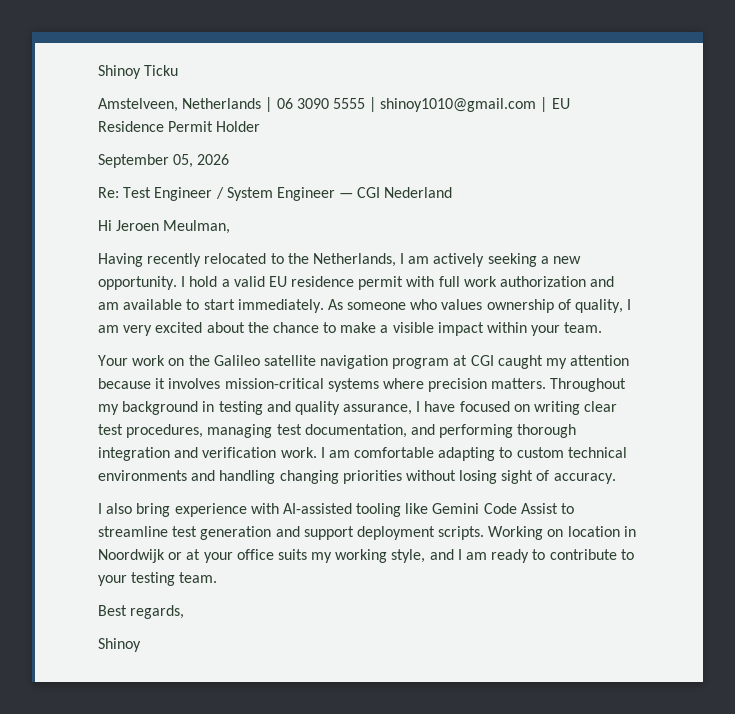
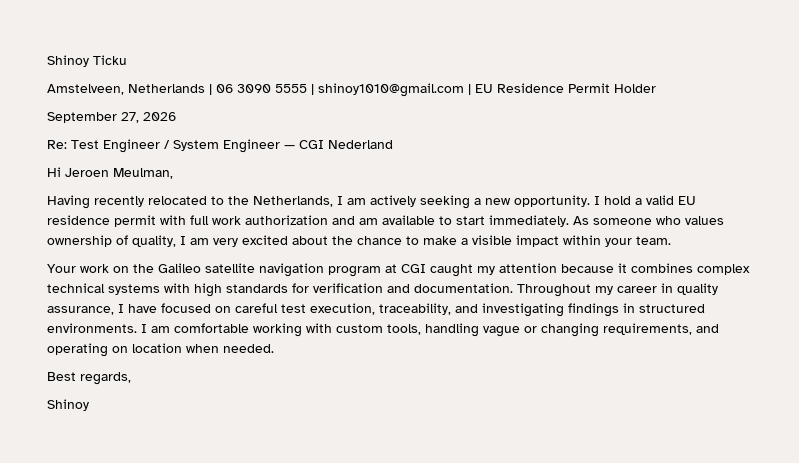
- September 05, 2026
+ September 27, 2026
- Your work on the Galileo satellite navigation program at CGI caught my attention because it involves mission-critical systems where precision matters. Throughout my background in testing and quality assurance, I have focused on writing clear test procedures, managing test documentation, and performing thorough integration and verification work. I am comfortable adapting to custom technical environments and handling changing priorities without losing sight of accuracy.
- I also bring experience with AI-assisted tooling like Gemini Code Assist to streamline test generation and support deployment scripts. Working on location in Noordwijk or at your office suits my working style, and I am ready to contribute to your testing team.
+ Your work on the Galileo satellite navigation program at CGI caught my attention because it combines complex technical systems with high standards for verification and documentation. Throughout my career in quality assurance, I have focused on careful test execution, traceability, and investigating findings in structured environments. I am comfortable working with custom tools, handling vague or changing requirements, and operating on location when needed.

